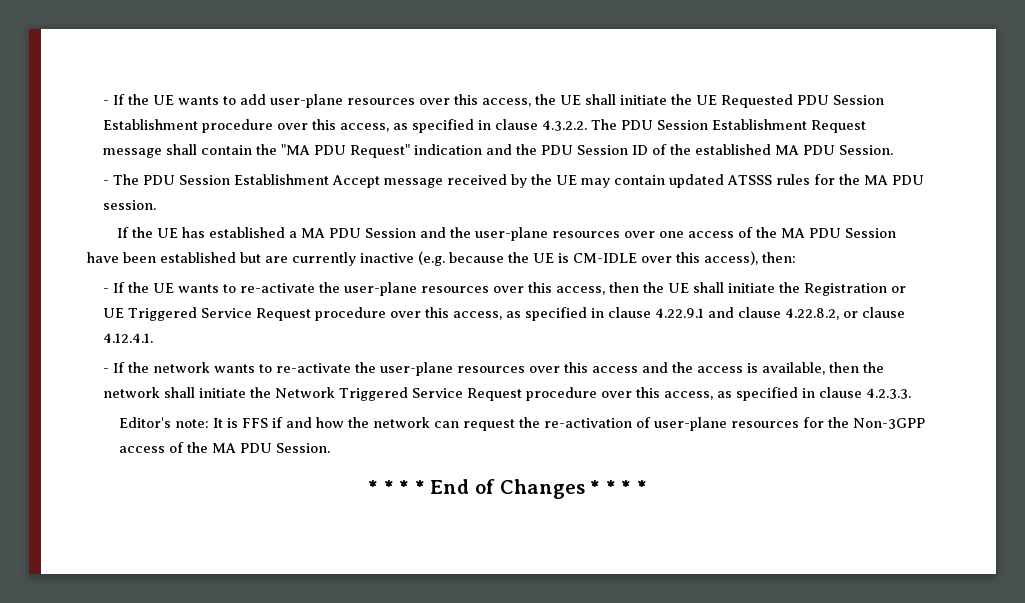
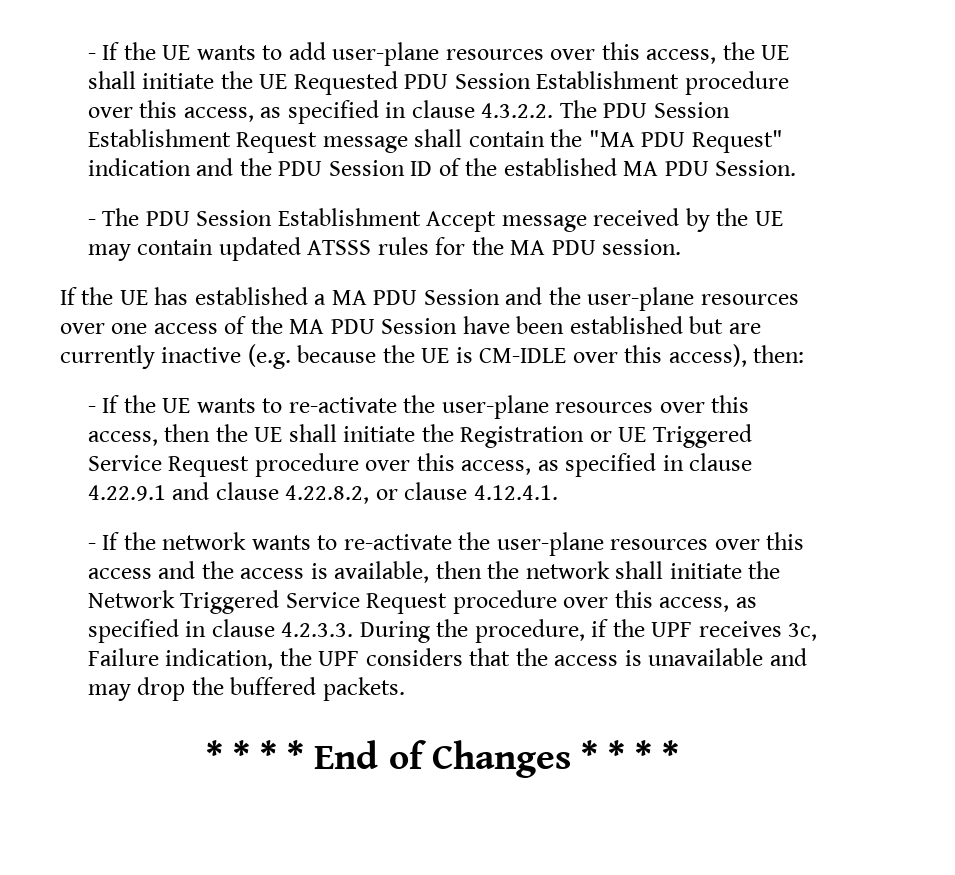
- - If the network wants to re-activate the user-plane resources over this access and the access is available, then the network shall initiate the Network Triggered Service Request procedure over this access, as specified in clause 4.2.3.3.
- Editor's note: It is FFS if and how the network can request the re-activation of user-plane resources for the Non-3GPP access of the MA PDU Session.
+ - If the network wants to re-activate the user-plane resources over this access and the access is available, then the network shall initiate the Network Triggered Service Request procedure over this access, as specified in clause 4.2.3.3. During the procedure, if the UPF receives 3c, Failure indication, the UPF considers that the access is unavailable and may drop the buffered packets.

